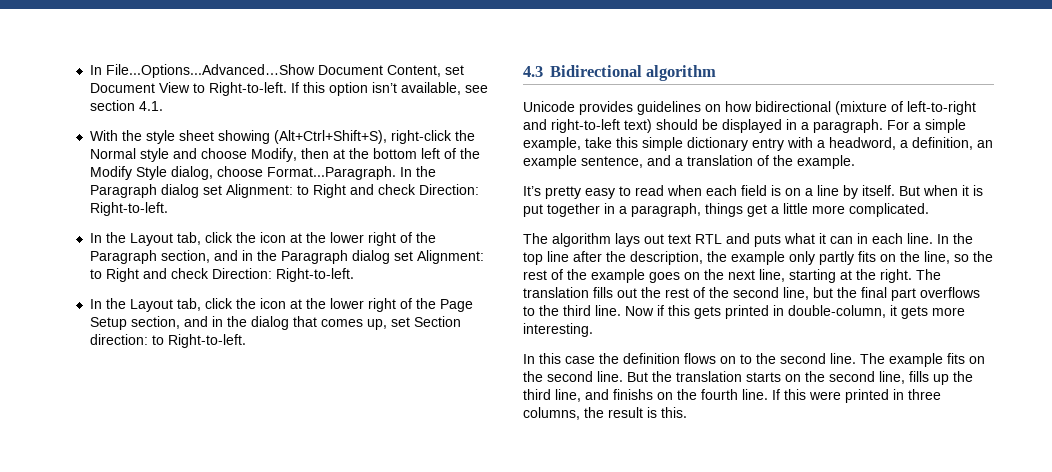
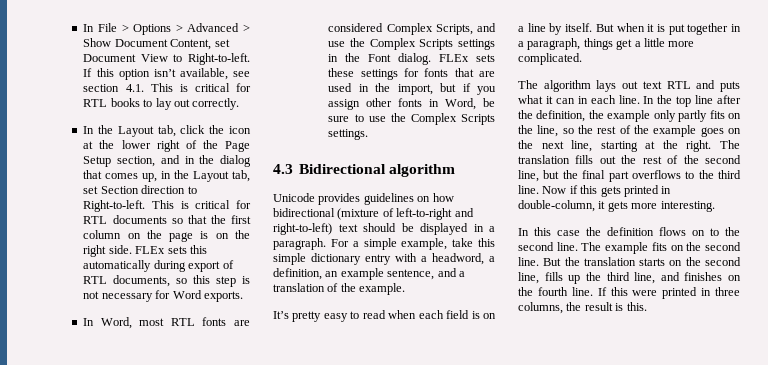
- In File...Options...Advanced…Show Document Content, set Document View to Right-to-left.
+ In File > Options > Advanced > Show Document Content, set Document View to Right-to-left.
- If this option isn’t available, see section 4.1.
- With the style sheet showing (Alt+Ctrl+Shift+S), right-click the Normal style and choose Modify, then at the bottom left of the Modify Style dialog, choose Format...Paragraph. In the Paragraph dialog set Alignment: to Right and check Direction: Right-to-left.
- In the Layout tab, click the icon at the lower right of the Paragraph section, and in the Paragraph dialog set Alignment: to Right and check Direction: Right-to-left.
+ If this option isn’t available, see section 4.1. This is critical for RTL books to lay out correctly.
- In the Layout tab, click the icon at the lower right of the Page Setup section, and in the dialog that comes up, set Section direction: to Right-to-left.
+ In the Layout tab, click the icon at the lower right of the Page Setup section, and in the dialog that comes up, in the Layout tab, set Section direction to Right-to-left. This is critical for RTL documents so that the first column on the page is on the right side. FLEx sets this automatically during export of RTL documents, so this step is not necessary for Word exports.
+ In Word, most RTL fonts are considered Complex Scripts, and use the Complex Scripts settings in the Font dialog. FLEx sets these settings for fonts that are used in the import, but if you assign other fonts in Word, be sure to use the Complex Scripts settings.
- Unicode provides guidelines on how bidirectional (mixture of left-to-right and right-to-left text) should be displayed in a paragraph.
+ Unicode provides guidelines on how bidirectional (mixture of left-to-right and right-to-left) text should be displayed in a paragraph.
- In the top line after the description, the example only partly fits on the line, so the rest of the example goes on the next line, starting at the right.
+ In the top line after the definition, the example only partly fits on the line, so the rest of the example goes on the next line, starting at the right.
- But the translation starts on the second line, fills up the third line, and finishs on the fourth line.
+ But the translation starts on the second line, fills up the third line, and finishes on the fourth line.

